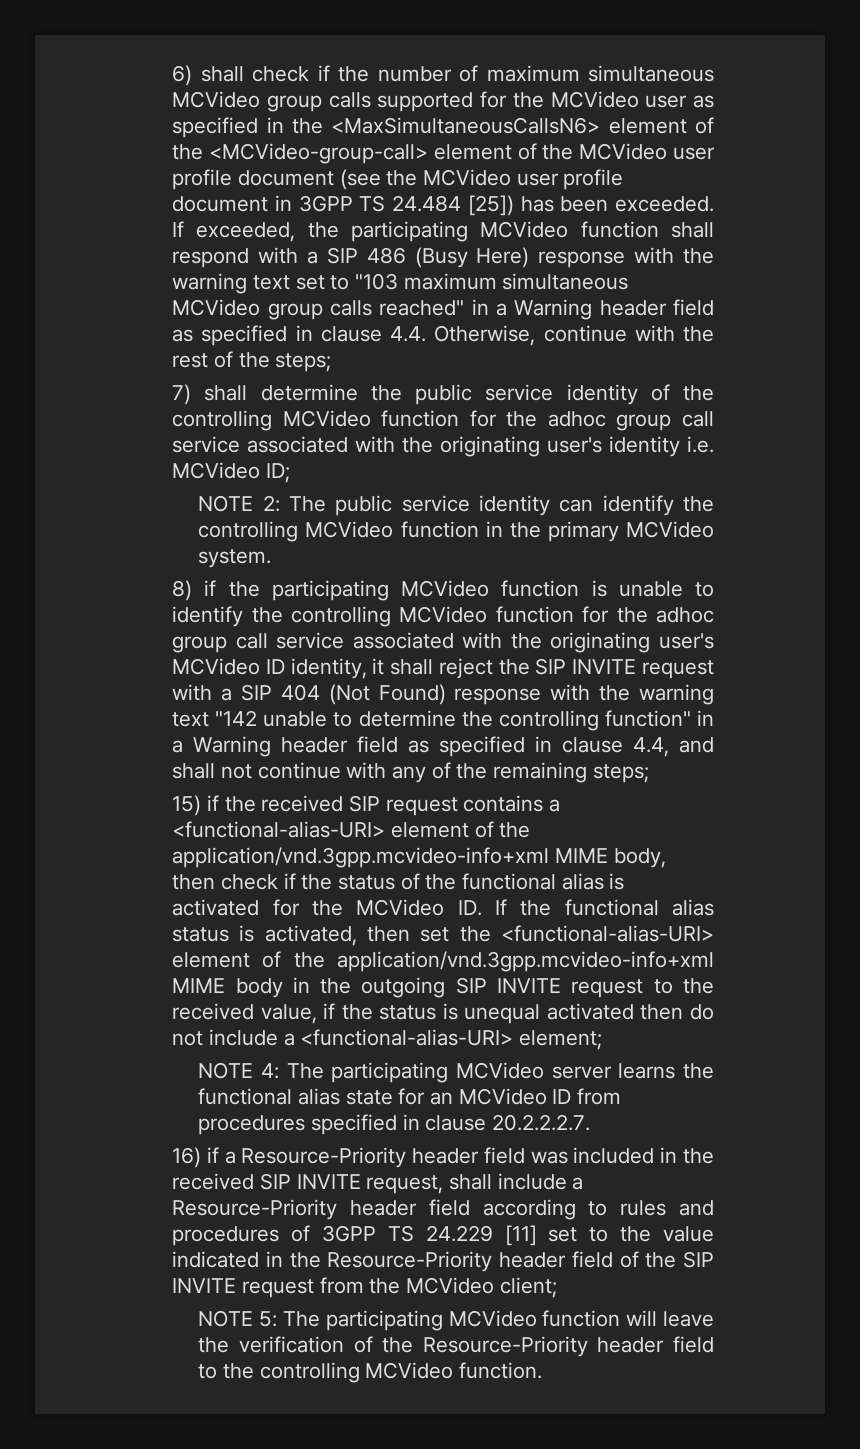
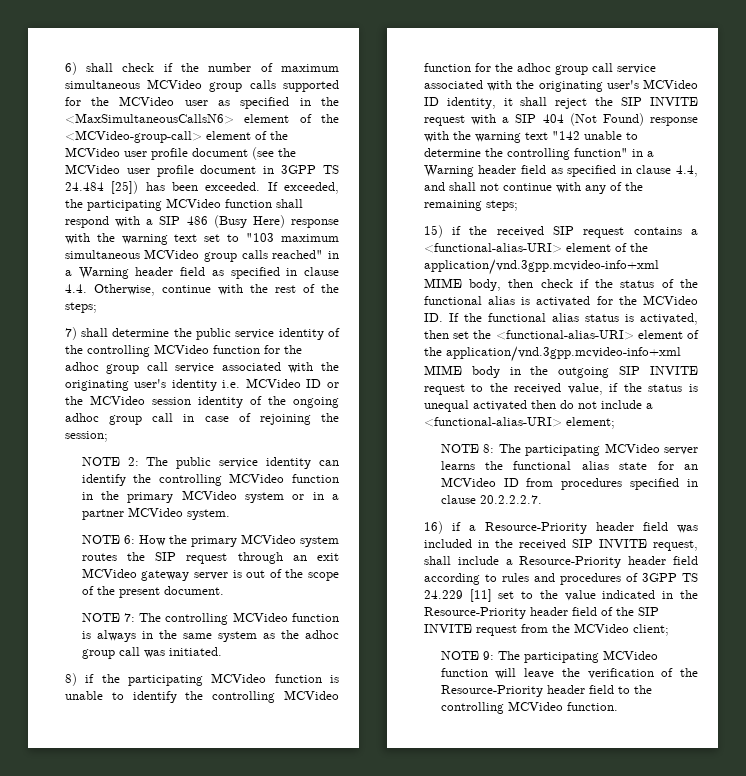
- 7) shall determine the public service identity of the controlling MCVideo function for the adhoc group call service associated with the originating user's identity i.e. MCVideo ID;
+ 7) shall determine the public service identity of the controlling MCVideo function for the adhoc group call service associated with the originating user's identity i.e. MCVideo ID or the MCVideo session identity of the ongoing adhoc group call in case of rejoining the session;
- NOTE 2: The public service identity can identify the controlling MCVideo function in the primary MCVideo system.
+ NOTE 2: The public service identity can identify the controlling MCVideo function in the primary MCVideo system or in a partner MCVideo system.
+ NOTE 6: How the primary MCVideo system routes the SIP request through an exit MCVideo gateway server is out of the scope of the present document.
+ NOTE 7: The controlling MCVideo function is always in the same system as the adhoc group call was initiated.
- NOTE 4: The participating MCVideo server learns the functional alias state for an MCVideo ID from procedures specified in clause 20.2.2.2.7.
+ NOTE 8: The participating MCVideo server learns the functional alias state for an MCVideo ID from procedures specified in clause 20.2.2.2.7.
- NOTE 5: The participating MCVideo function will leave the verification of the Resource-Priority header field to the controlling MCVideo function.
+ NOTE 9: The participating MCVideo function will leave the verification of the Resource-Priority header field to the controlling MCVideo function.

